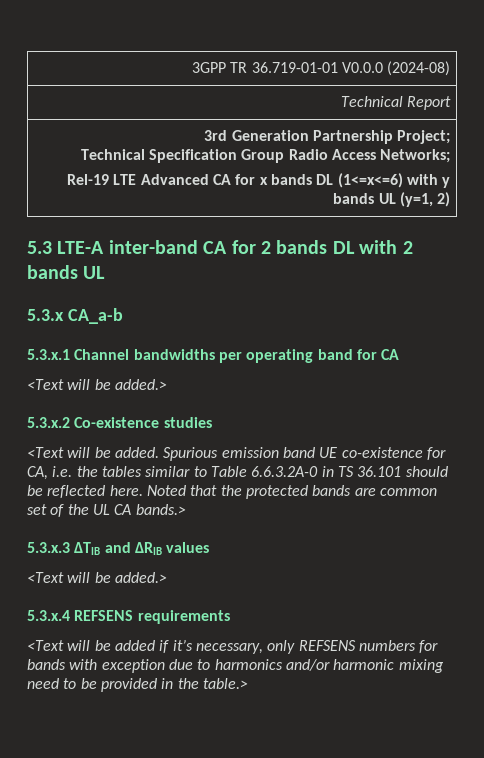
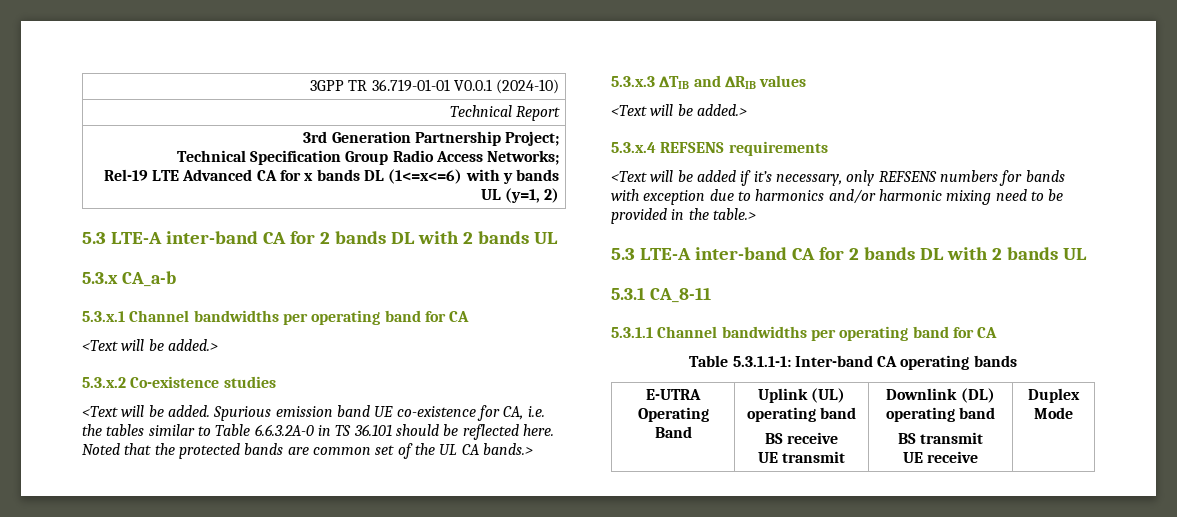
- 3GPP TR 36.719-01-01 V0.0.0 (2024-08)
+ 3GPP TR 36.719-01-01 V0.0.1 (2024-10)
  <Text will be added if it’s necessary, only REFSENS numbers for bands with exception due to harmonics and/or harmonic mixing need to be provided in the table.>
+ 5.3 LTE-A inter-band CA for 2 bands DL with 2 bands UL
+ 5.3.1 CA_8-11
+ 5.3.1.1 Channel bandwidths per operating band for CA
+ Table 5.3.1.1-1: Inter-band CA operating bands
+ E-UTRA Operating Band | Uplink (UL) operating band
+ BS receive
+ UE transmit | Downlink (DL) operating band
+ BS transmit
+ UE receive | Duplex Mode

